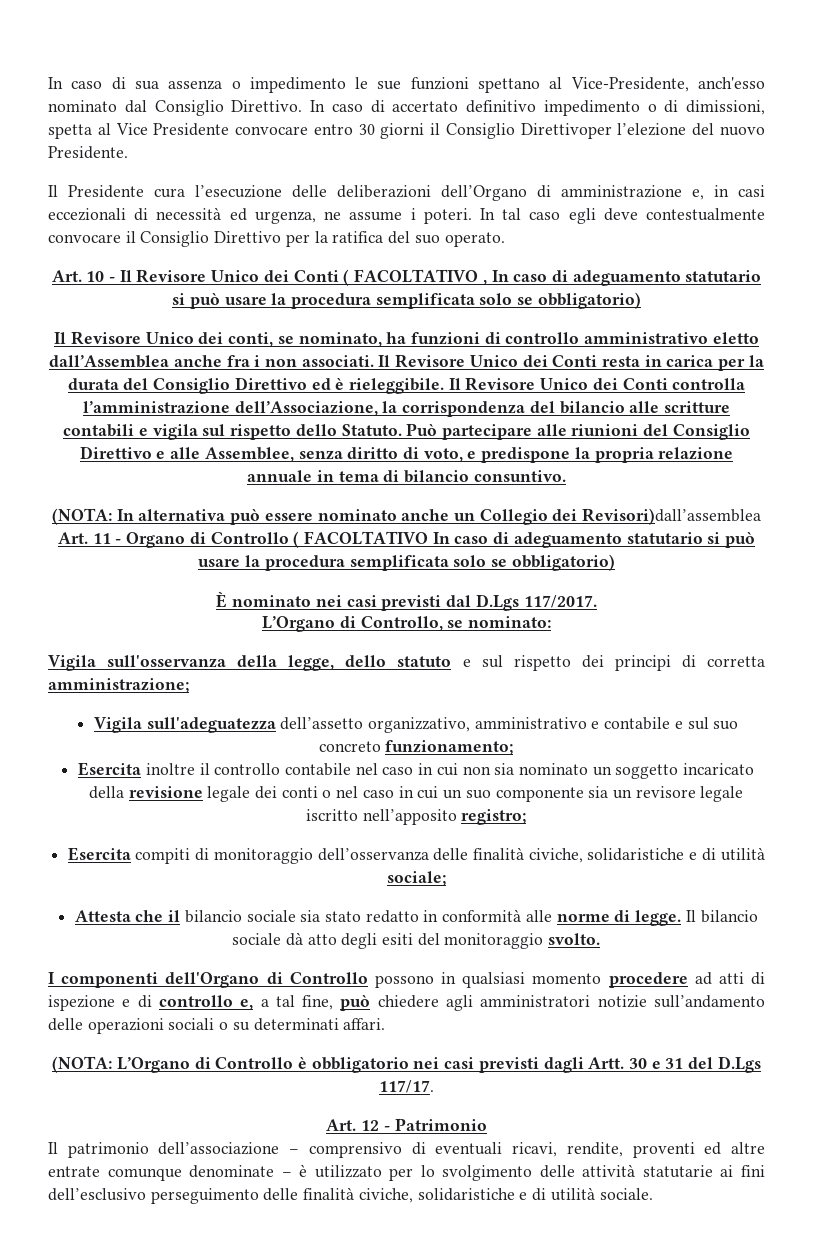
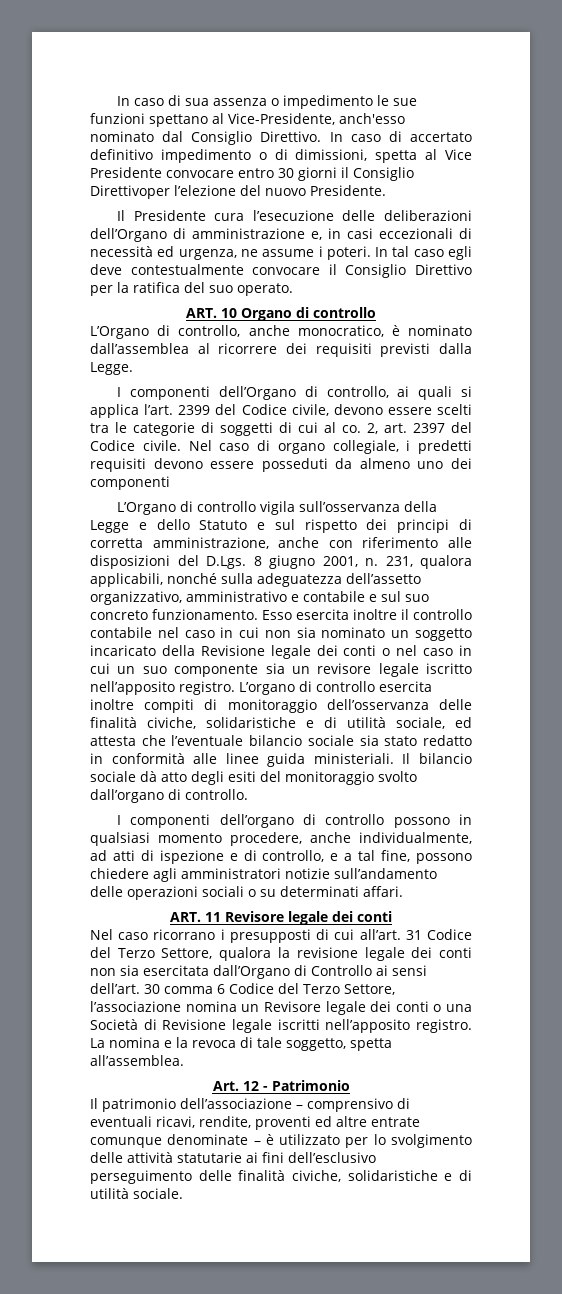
- Art. 10 - Il Revisore Unico dei Conti ( FACOLTATIVO , In caso di adeguamento statutario si può usare la procedura semplificata solo se obbligatorio)
- Il Revisore Unico dei conti, se nominato, ha funzioni di controllo amministrativo eletto dall’Assemblea anche fra i non associati. Il Revisore Unico dei Conti resta in carica per la durata del Consiglio Direttivo ed è rieleggibile. Il Revisore Unico dei Conti controlla l’amministrazione dell’Associazione, la corrispondenza del bilancio alle scritture contabili e vigila sul rispetto dello Statuto. Può partecipare alle riunioni del Consiglio Direttivo e alle Assemblee, senza diritto di voto, e predispone la propria relazione annuale in tema di bilancio consuntivo.
- (NOTA: In alternativa può essere nominato anche un Collegio dei Revisori)dall’assemblea Art. 11 - Organo di Controllo ( FACOLTATIVO In caso di adeguamento statutario si può usare la procedura semplificata solo se obbligatorio)
- È nominato nei casi previsti dal D.Lgs 117/2017.
- L’Organo di Controllo, se nominato:
- Vigila sull'osservanza della legge, dello statuto e sul rispetto dei principi di corretta amministrazione;
- Vigila sull'adeguatezza dell’assetto organizzativo, amministrativo e contabile e sul suo concreto funzionamento;
- Esercita inoltre il controllo contabile nel caso in cui non sia nominato un soggetto incaricato della revisione legale dei conti o nel caso in cui un suo componente sia un revisore legale iscritto nell’apposito registro;
- Esercita compiti di monitoraggio dell’osservanza delle finalità civiche, solidaristiche e di utilità sociale;
- Attesta che il bilancio sociale sia stato redatto in conformità alle norme di legge.
+ ART. 10 Organo di controllo
+ L’Organo di controllo, anche monocratico, è nominato dall’assemblea al ricorrere dei requisiti previsti dalla Legge.
+ I componenti dell’Organo di controllo, ai quali si applica l’art. 2399 del Codice civile, devono essere scelti tra le categorie di soggetti di cui al co. 2, art. 2397 del Codice civile. Nel caso di organo collegiale, i predetti requisiti devono essere posseduti da almeno uno dei componenti
+ L’Organo di controllo vigila sull’osservanza della Legge e dello Statuto e sul rispetto dei principi di corretta amministrazione, anche con riferimento alle disposizioni del D.Lgs. 8 giugno 2001, n. 231, qualora applicabili, nonché sulla adeguatezza dell’assetto organizzativo, amministrativo e contabile e sul suo concreto funzionamento. Esso esercita inoltre il controllo contabile nel caso in cui non sia nominato un soggetto incaricato della Revisione legale dei conti o nel caso in cui un suo componente sia un revisore legale iscritto nell’apposito registro. L’organo di controllo esercita inoltre compiti di monitoraggio dell’osservanza delle finalità civiche, solidaristiche e di utilità sociale, ed attesta che l’eventuale bilancio sociale sia stato redatto in conformità alle linee guida ministeriali.
- Il bilancio sociale dà atto degli esiti del monitoraggio svolto.
- I componenti dell'Organo di Controllo possono in qualsiasi momento procedere ad atti di ispezione e di controllo e, a tal fine, può chiedere agli amministratori notizie sull’andamento delle operazioni sociali o su determinati affari.
+ Il bilancio sociale dà atto degli esiti del monitoraggio svolto dall’organo di controllo.
+ I componenti dell’organo di controllo possono in qualsiasi momento procedere, anche individualmente, ad atti di ispezione e di controllo, e a tal fine, possono chiedere agli amministratori notizie sull’andamento delle operazioni sociali o su determinati affari.
- (NOTA: L’Organo di Controllo è obbligatorio nei casi previsti dagli Artt. 30 e 31 del D.Lgs 117/17.
+ ART. 11 Revisore legale dei conti
+ Nel caso ricorrano i presupposti di cui all’art. 31 Codice del Terzo Settore, qualora la revisione legale dei conti non sia esercitata dall’Organo di Controllo ai sensi dell’art. 30 comma 6 Codice del Terzo Settore, l’associazione nomina un Revisore legale dei conti o una Società di Revisione legale iscritti nell’apposito registro. La nomina e la revoca di tale soggetto, spetta all’assemblea.

